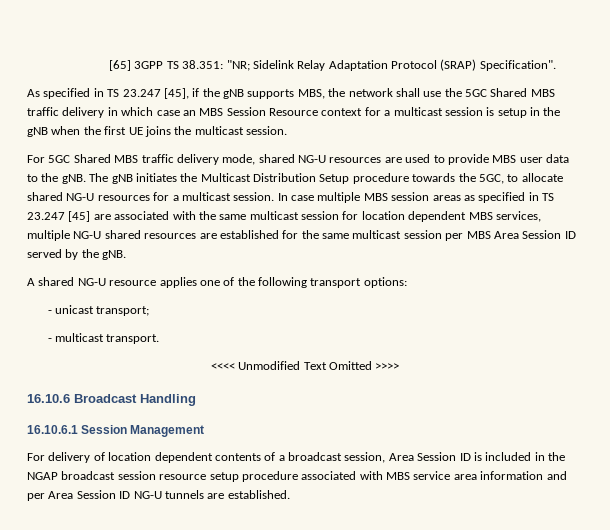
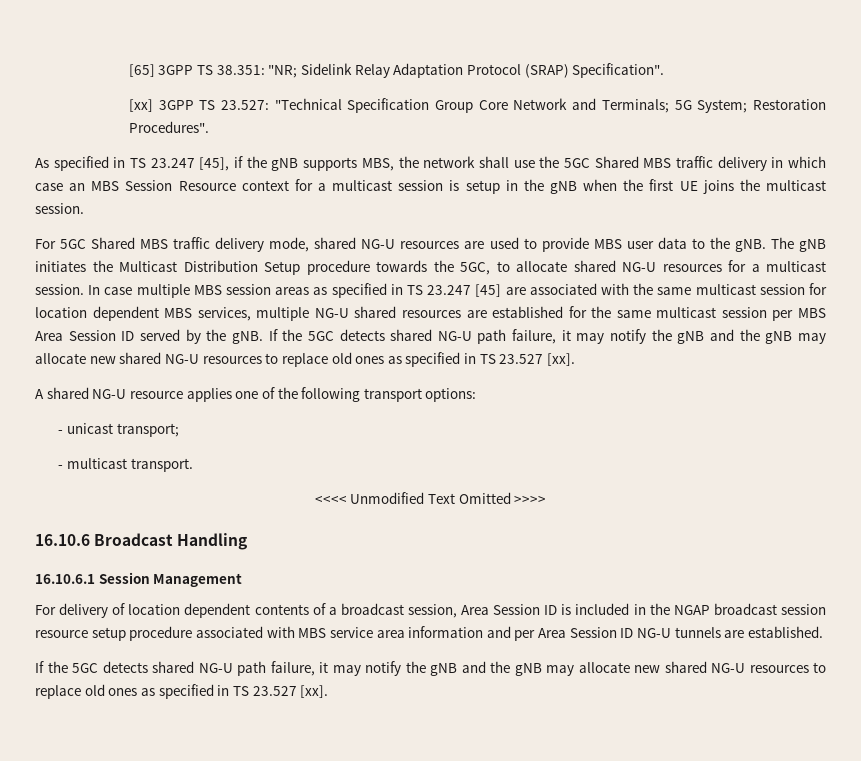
+ [xx] 3GPP TS 23.527: "Technical Specification Group Core Network and Terminals; 5G System; Restoration Procedures".
- In case multiple MBS session areas as specified in TS 23.247 [45] are associated with the same multicast session for location dependent MBS services, multiple NG-U shared resources are established for the same multicast session per MBS Area Session ID served by the gNB.
+ In case multiple MBS session areas as specified in TS 23.247 [45] are associated with the same multicast session for location dependent MBS services, multiple NG-U shared resources are established for the same multicast session per MBS Area Session ID served by the gNB. If the 5GC detects shared NG-U path failure, it may notify the gNB and the gNB may allocate new shared NG-U resources to replace old ones as specified in TS 23.527 [xx].
  For delivery of location dependent contents of a broadcast session, Area Session ID is included in the NGAP broadcast session resource setup procedure associated with MBS service area information and per Area Session ID NG-U tunnels are established.
+ If the 5GC detects shared NG-U path failure, it may notify the gNB and the gNB may allocate new shared NG-U resources to replace old ones as specified in TS 23.527 [xx].

